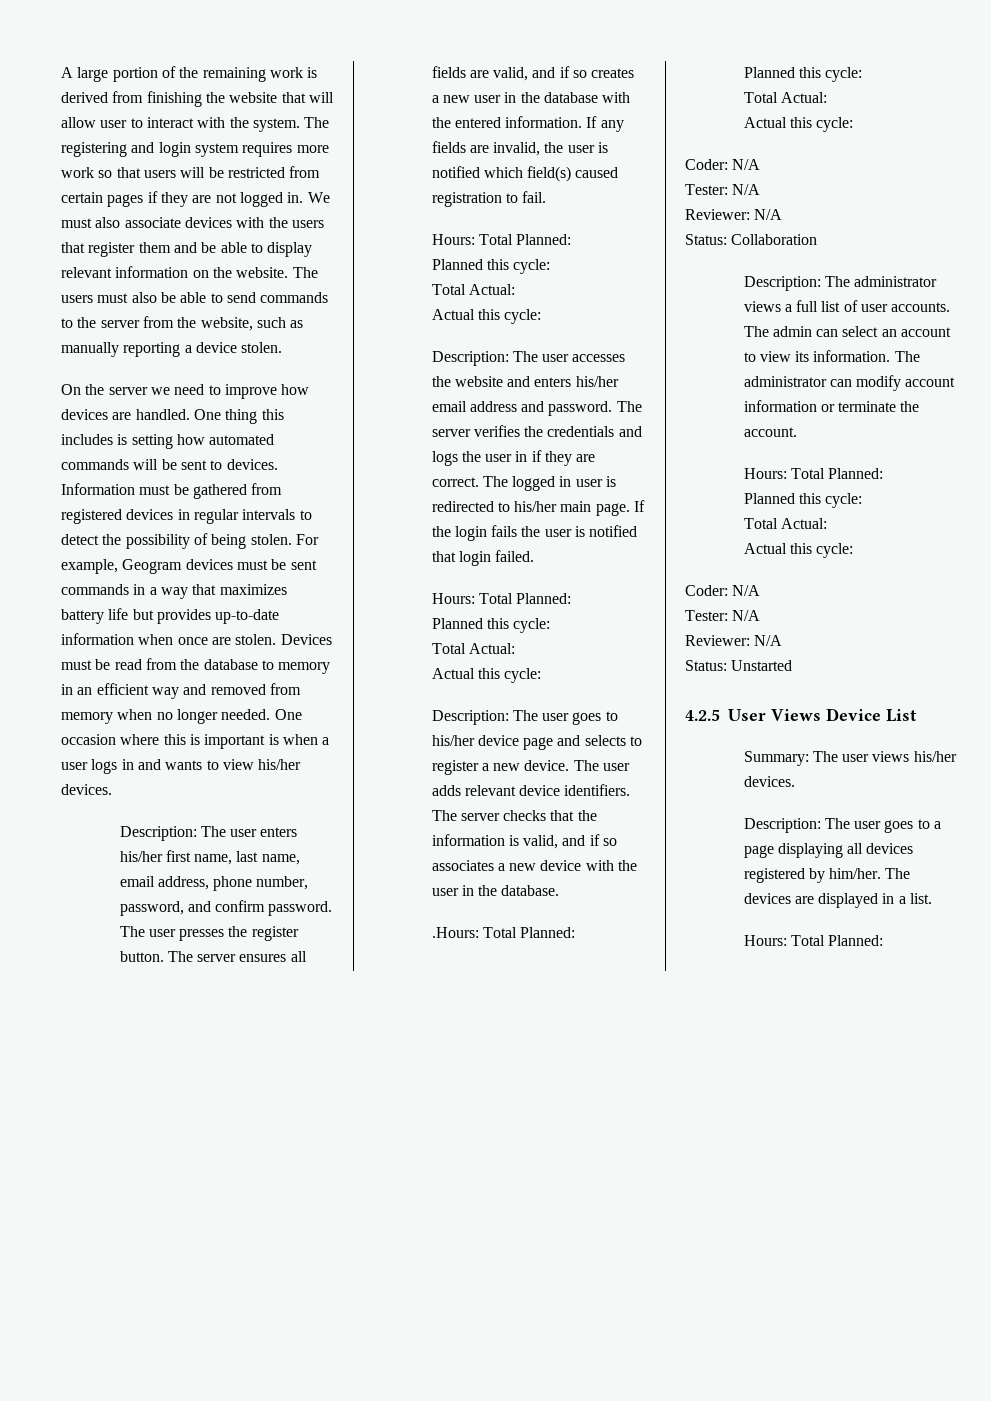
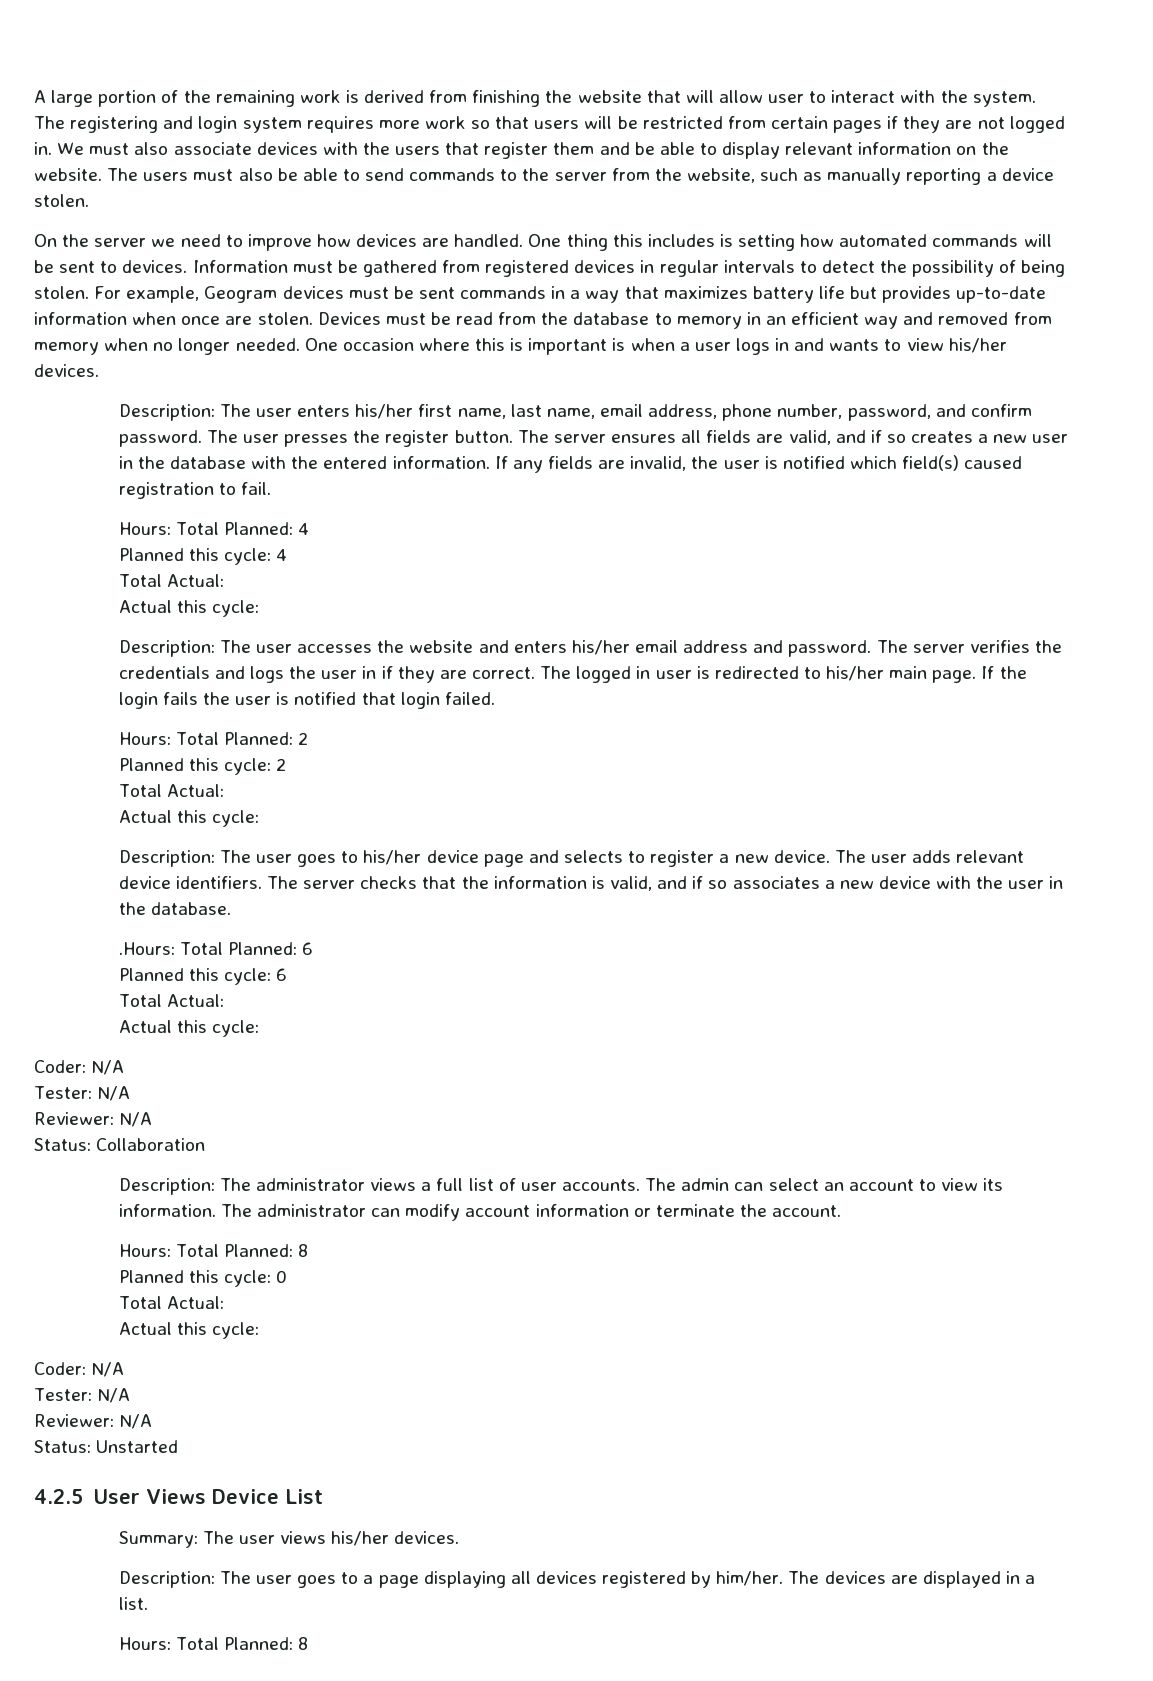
  If any fields are invalid, the user is notified which field(s) caused registration to fail.
- Hours: Total Planned:
- Planned this cycle:
+ Hours: Total Planned: 4
+ Planned this cycle: 4
  If the login fails the user is notified that login failed.
- Hours: Total Planned:
- Planned this cycle:
+ Hours: Total Planned: 2
+ Planned this cycle: 2
- .Hours: Total Planned:
- Planned this cycle:
+ .Hours: Total Planned: 6
+ Planned this cycle: 6
  The administrator can modify account information or terminate the account.
- Hours: Total Planned:
- Planned this cycle:
+ Hours: Total Planned: 8
+ Planned this cycle: 0
  The devices are displayed in a list.
- Hours: Total Planned:
+ Hours: Total Planned: 8

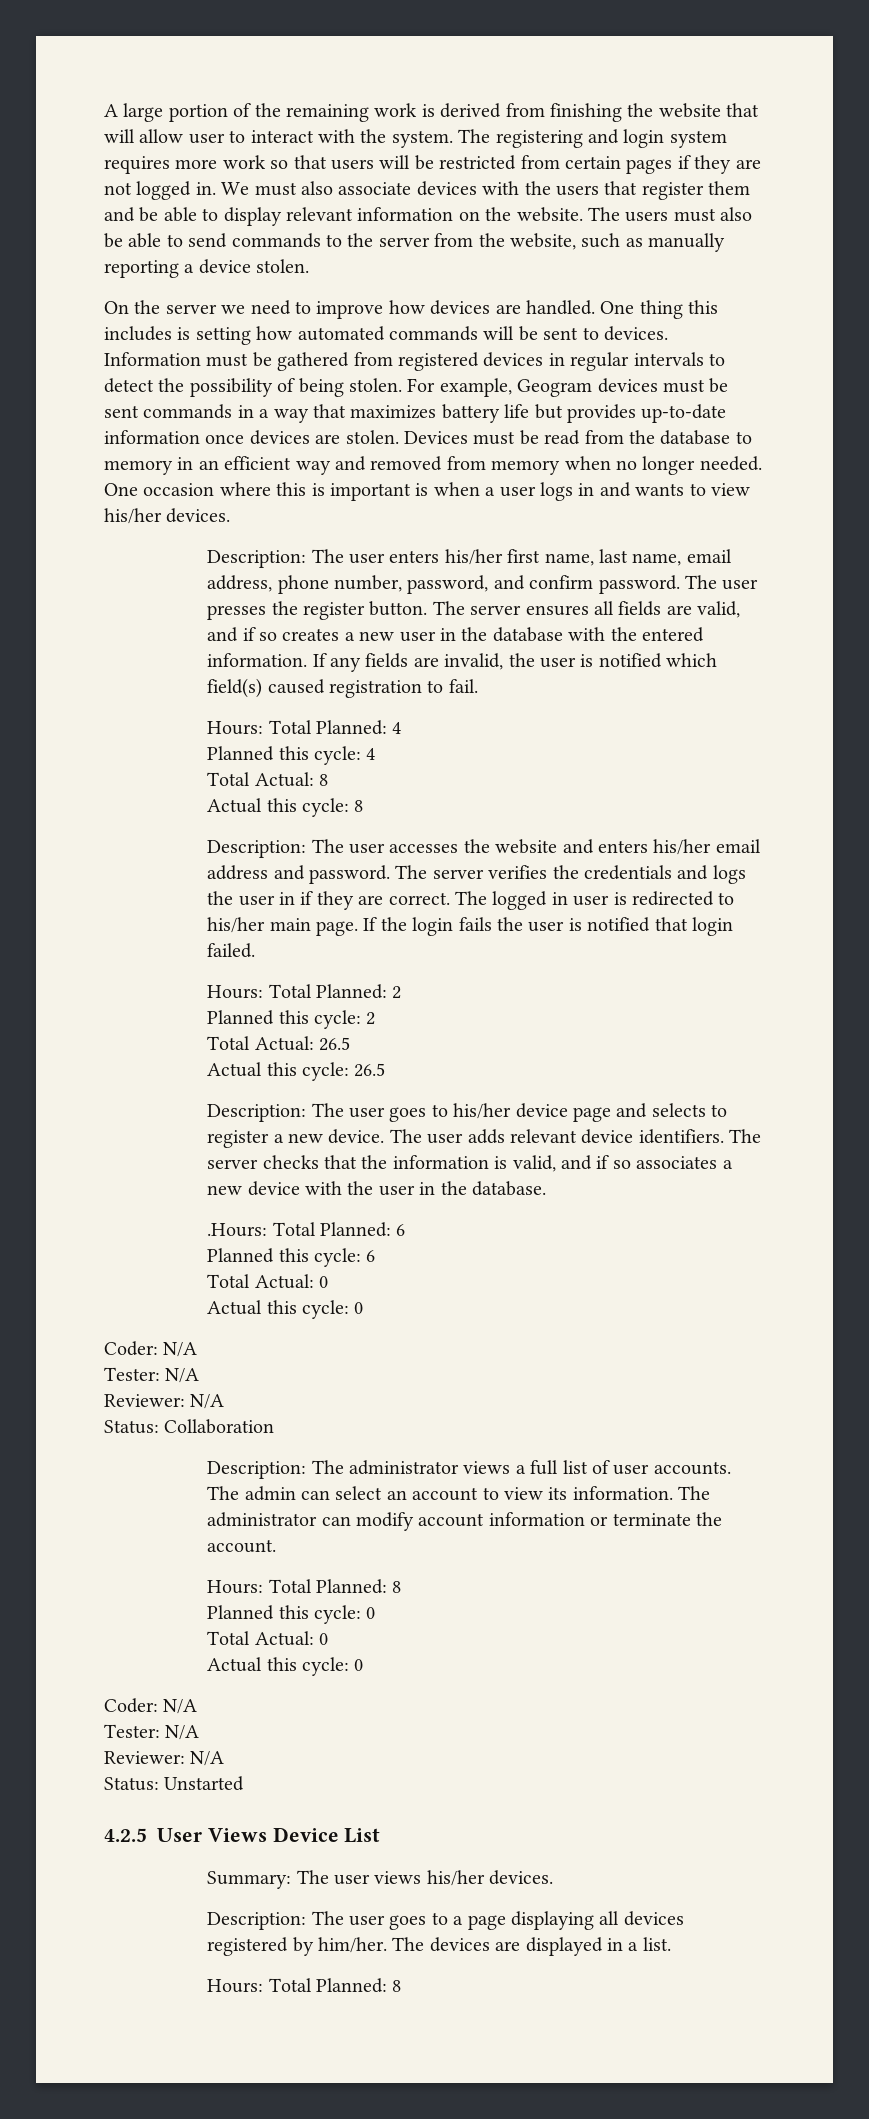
- For example, Geogram devices must be sent commands in a way that maximizes battery life but provides up-to-date information when once are stolen.
+ For example, Geogram devices must be sent commands in a way that maximizes battery life but provides up-to-date information once devices are stolen.
  Planned this cycle: 4
- Total Actual:
- Actual this cycle:
+ Total Actual: 8
+ Actual this cycle: 8
  Planned this cycle: 2
- Total Actual:
- Actual this cycle:
+ Total Actual: 26.5
+ Actual this cycle: 26.5
  Planned this cycle: 6
- Total Actual:
- Actual this cycle:
+ Total Actual: 0
+ Actual this cycle: 0
  Planned this cycle: 0
- Total Actual:
- Actual this cycle:
+ Total Actual: 0
+ Actual this cycle: 0

